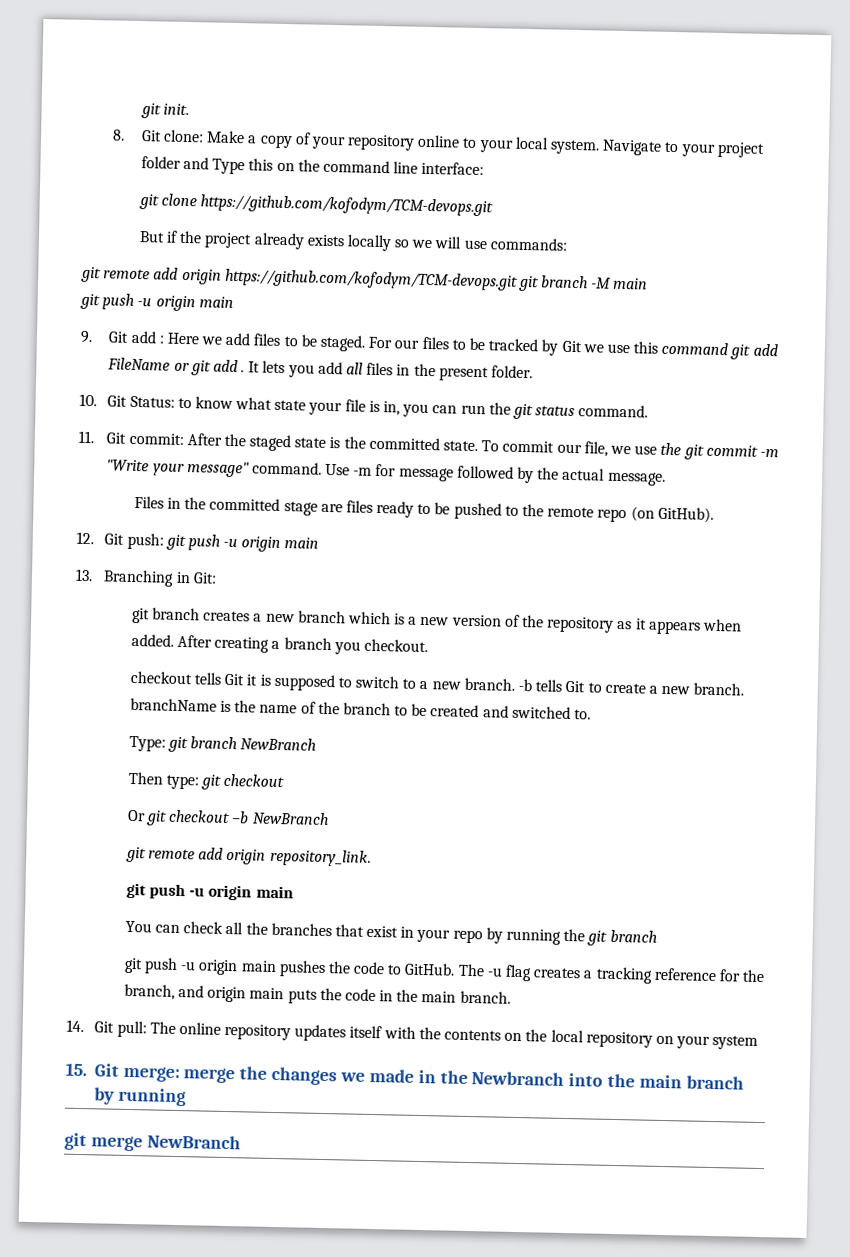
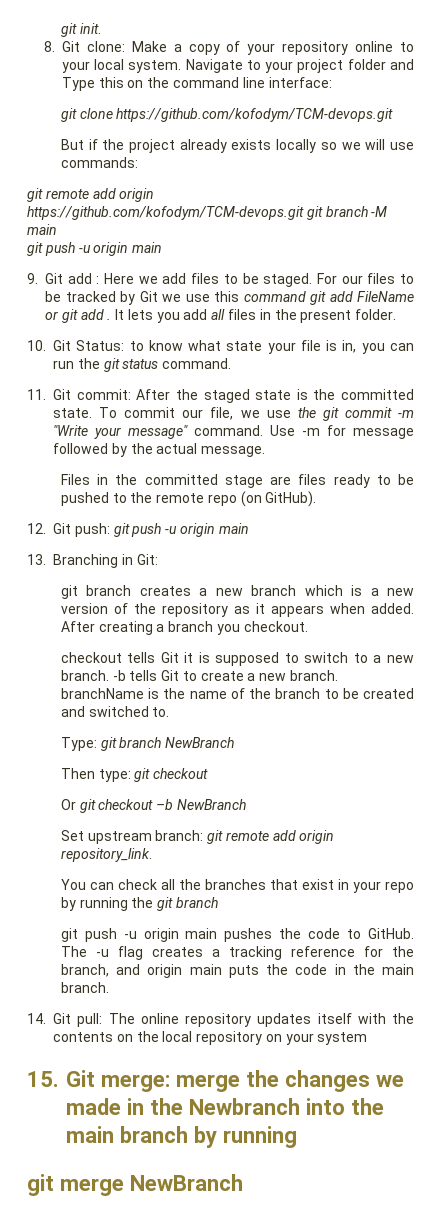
- git remote add origin repository_link.
- git push -u origin main
+ Set upstream branch: git remote add origin repository_link.

